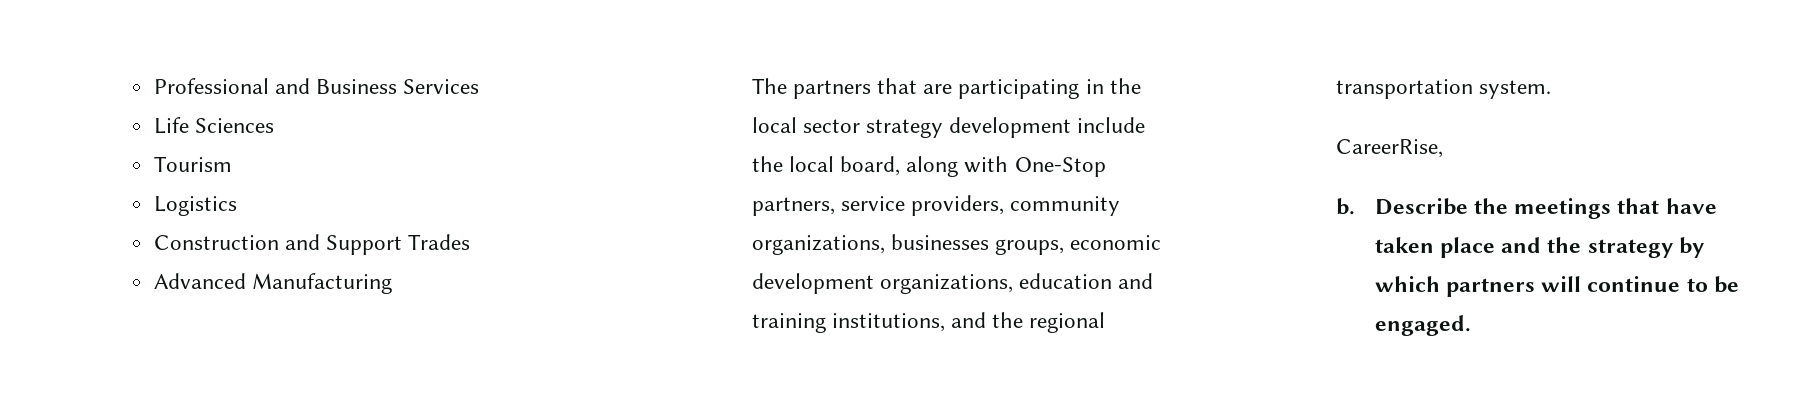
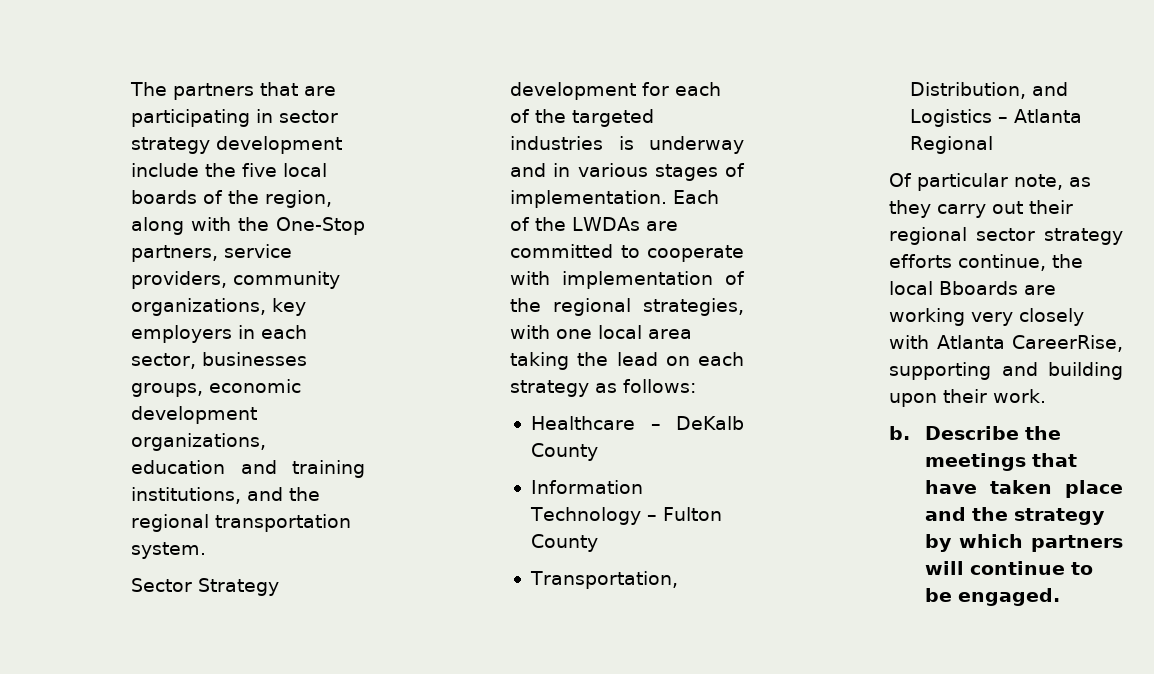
- Professional and Business Services
- Life Sciences
- Tourism
- Logistics
- Construction and Support Trades
- Advanced Manufacturing
- The partners that are participating in the local sector strategy development include the local board, along with One-Stop partners, service providers, community organizations, businesses groups, economic development organizations, education and training institutions, and the regional transportation system.
+ The partners that are participating in sector strategy development include the five local boards of the region, along with the One-Stop partners, service providers, community organizations, key employers in each sector, businesses groups, economic development organizations, education and training institutions, and the regional transportation system.
- CareerRise,
+ Sector Strategy development for each of the targeted industries is underway and in various stages of implementation. Each of the LWDAs are committed to cooperate with implementation of the regional strategies, with one local area taking the lead on each strategy as follows:
+ Healthcare – DeKalb County
+ Information Technology – Fulton County
+ Transportation, Distribution, and Logistics – Atlanta Regional
+ Of particular note, as they carry out their regional sector strategy efforts continue, the local Bboards are working very closely with Atlanta CareerRise, supporting and building upon their work.

